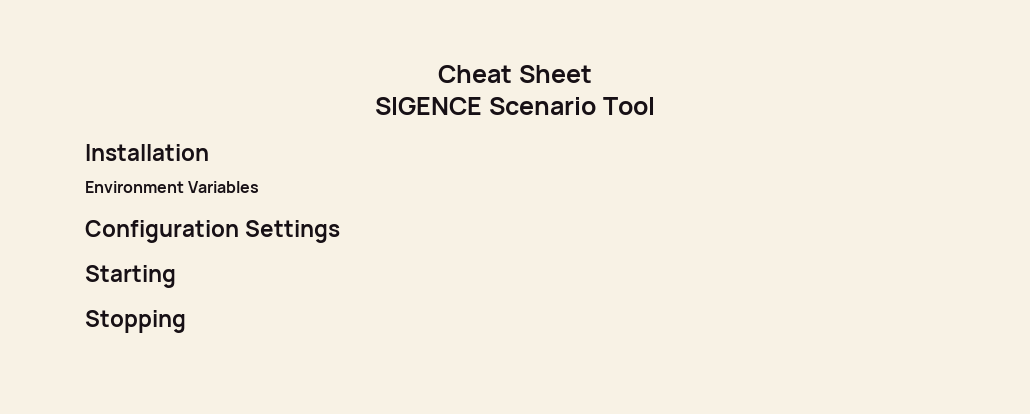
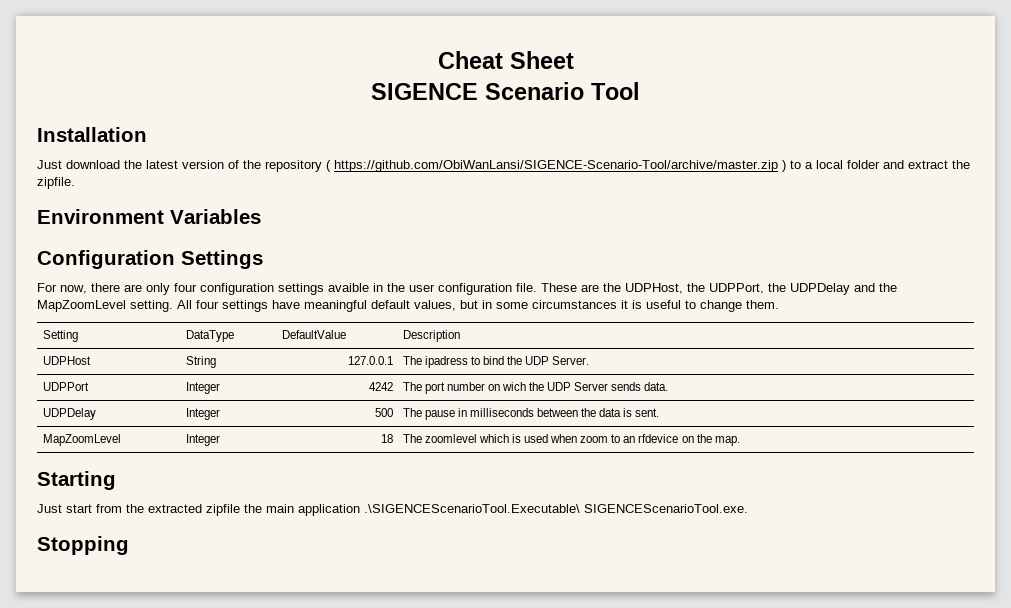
+ Just download the latest version of the repository ( https://github.com/ObiWanLansi/SIGENCE-Scenario-Tool/archive/master.zip ) to a local folder and extract the zipfile.
  Environment Variables
  Configuration Settings
+ For now, there are only four configuration settings avaible in the user configuration file. These are the UDPHost, the UDPPort, the UDPDelay and the MapZoomLevel setting. All four settings have meaningful default values, but in some circumstances it is useful to change them.
+ Setting | DataType | DefaultValue | Description
+ UDPHost | String | 127.0.0.1 | The ipadress to bind the UDP Server.
+ UDPPort | Integer | 4242 | The port number on wich the UDP Server sends data.
+ UDPDelay | Integer | 500 | The pause in milliseconds between the data is sent.
+ MapZoomLevel | Integer | 18 | The zoomlevel which is used when zoom to an rfdevice on the map.
  Starting
+ Just start from the extracted zipfile the main application .\SIGENCEScenarioTool.Executable\ SIGENCEScenarioTool.exe.

